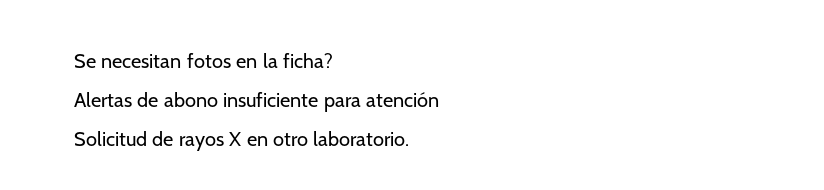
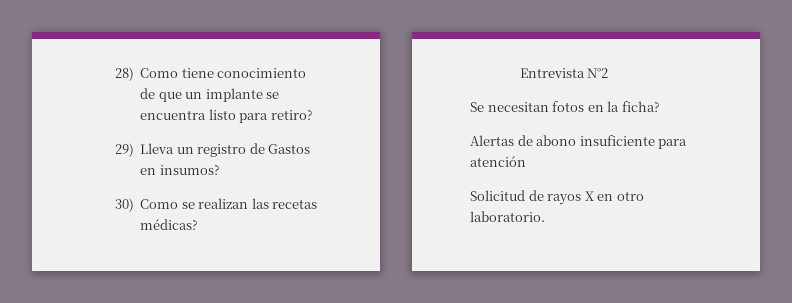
+ 28) Como tiene conocimiento de que un implante se encuentra listo para retiro?
+ 29) Lleva un registro de Gastos en insumos?
+ 30) Como se realizan las recetas médicas?
+ Entrevista N°2

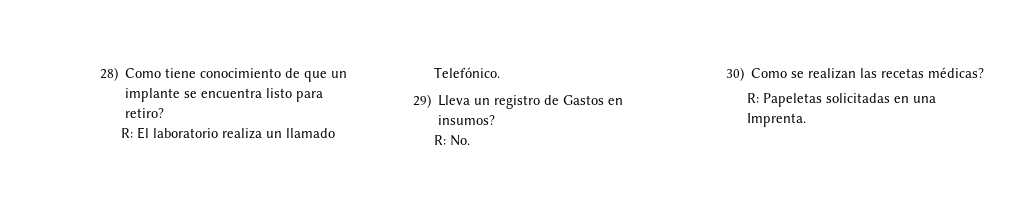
+ R: El laboratorio realiza un llamado Telefónico.
+ R: No.
- Entrevista N°2
- Se necesitan fotos en la ficha?
- Alertas de abono insuficiente para atención
- Solicitud de rayos X en otro laboratorio.
+ R: Papeletas solicitadas en una Imprenta.

